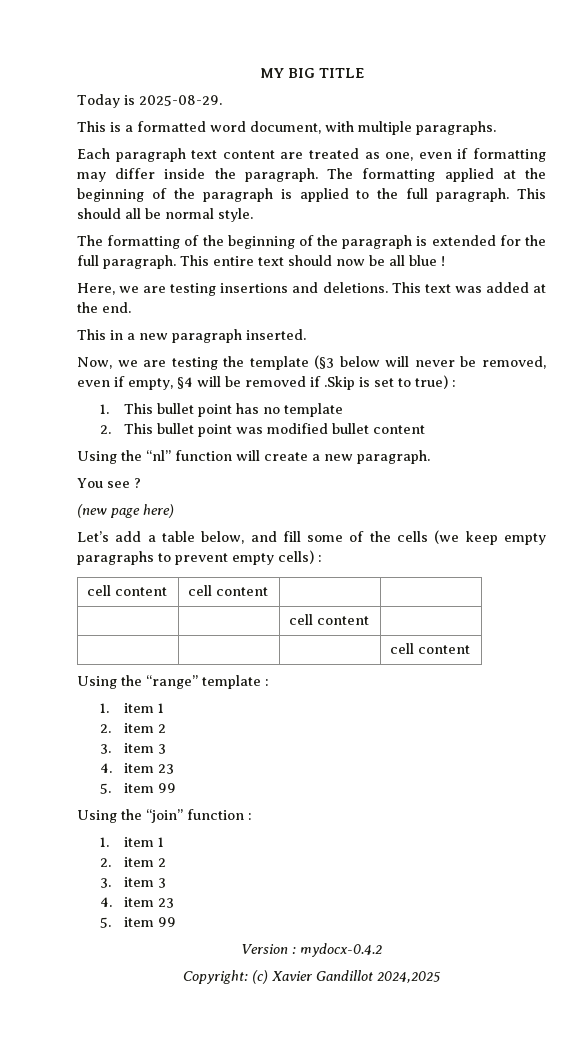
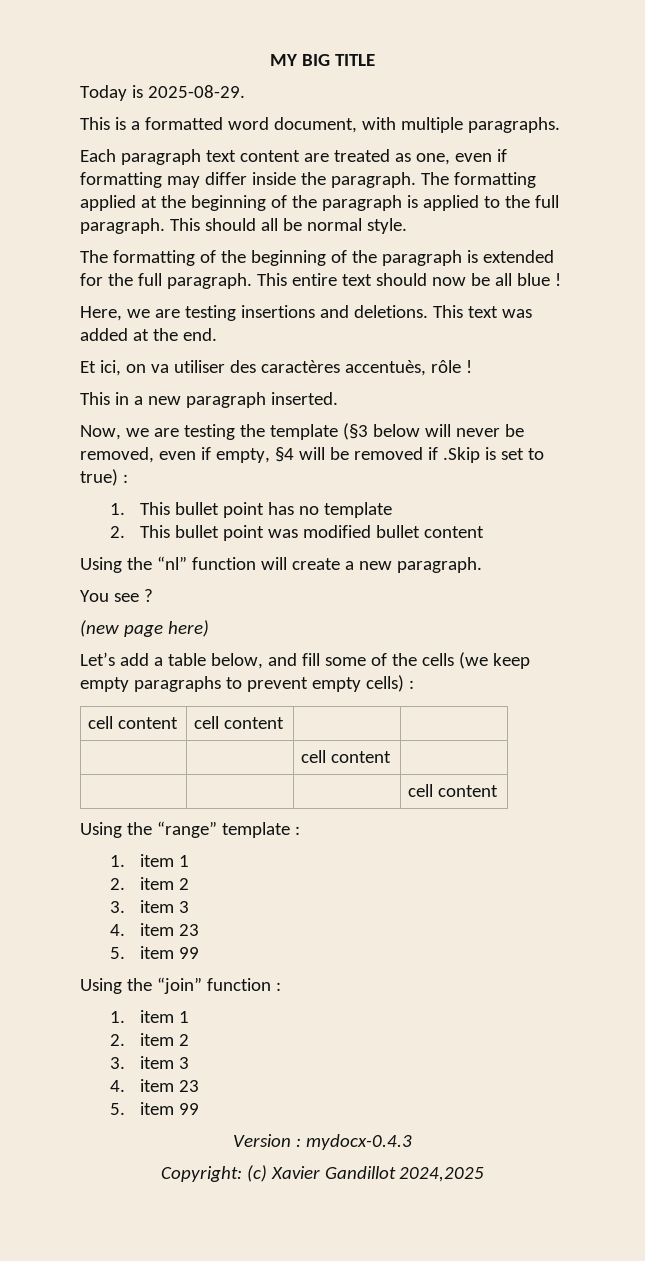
+ Et ici, on va utiliser des caractères accentuès, rôle !
- Version : mydocx-0.4.2
+ Version : mydocx-0.4.3

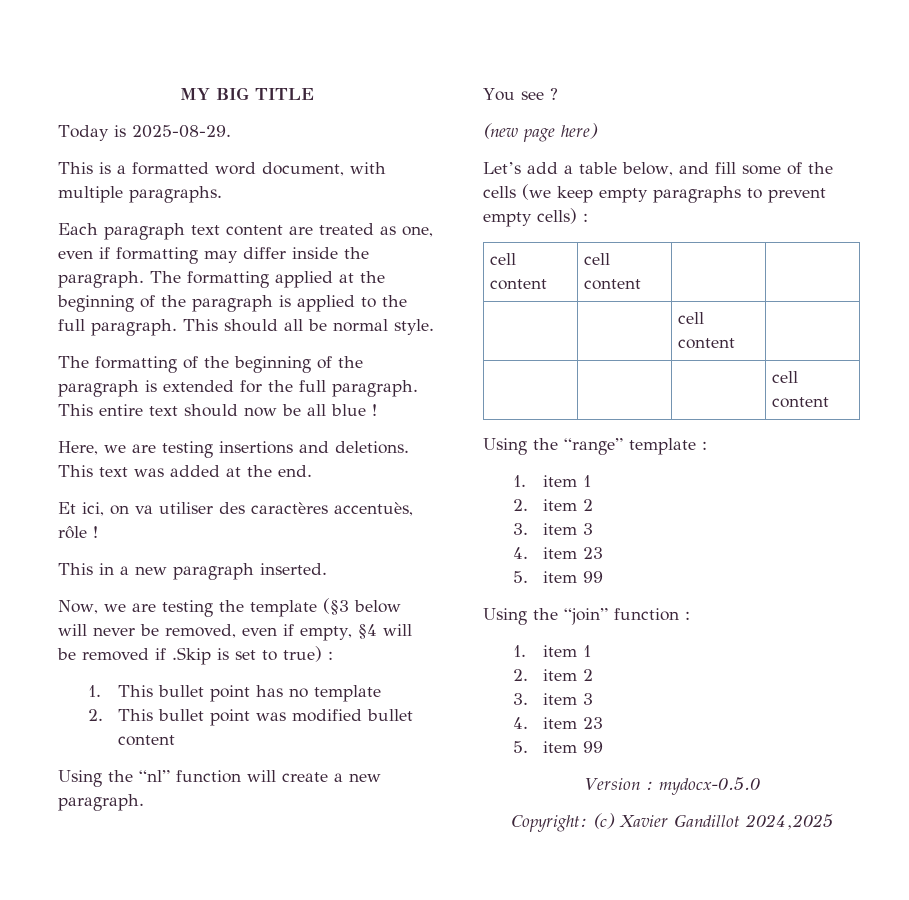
- Version : mydocx-0.4.3
+ Version : mydocx-0.5.0

